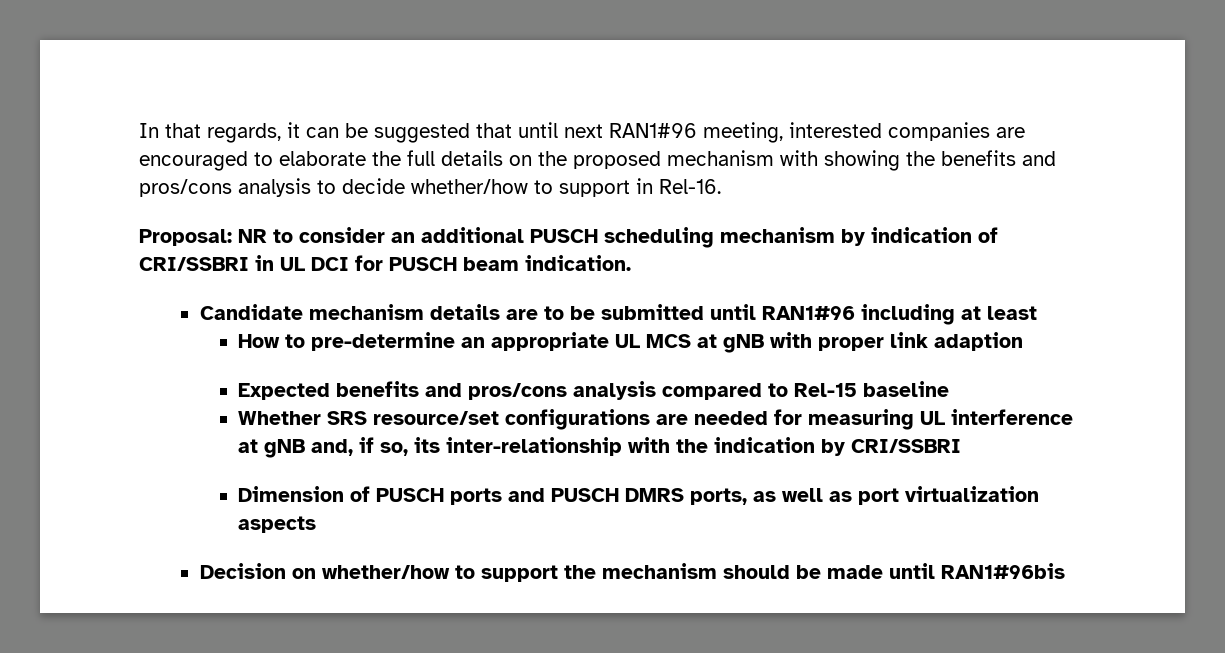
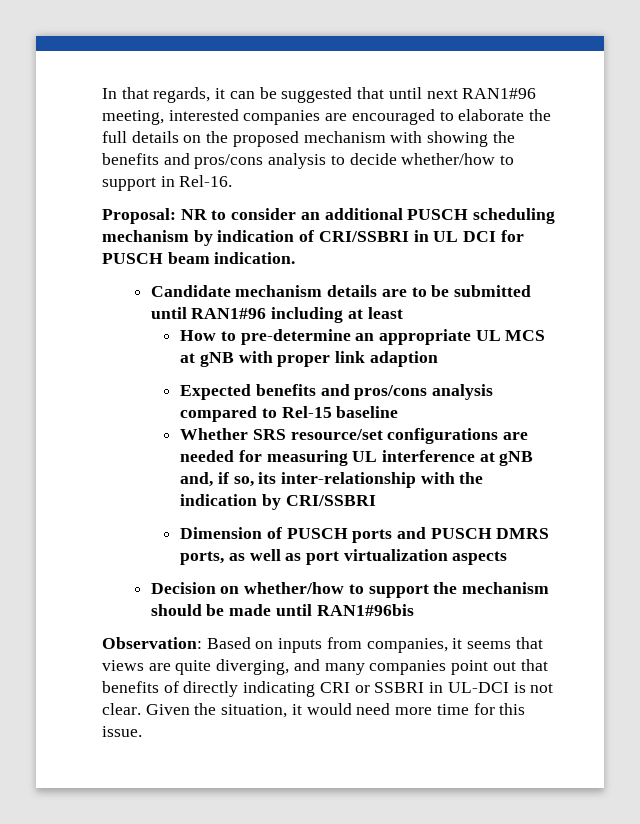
+ Observation: Based on inputs from companies, it seems that views are quite diverging, and many companies point out that benefits of directly indicating CRI or SSBRI in UL-DCI is not clear. Given the situation, it would need more time for this issue.

